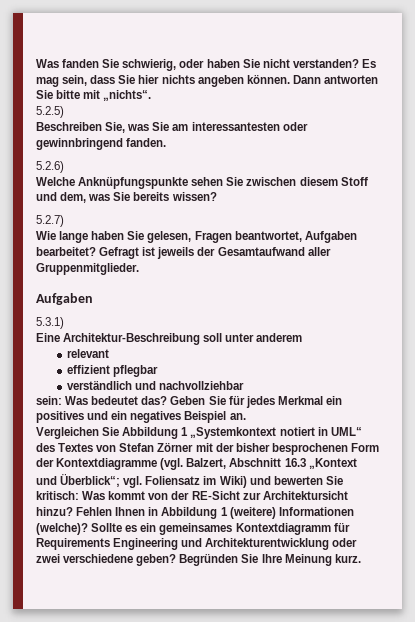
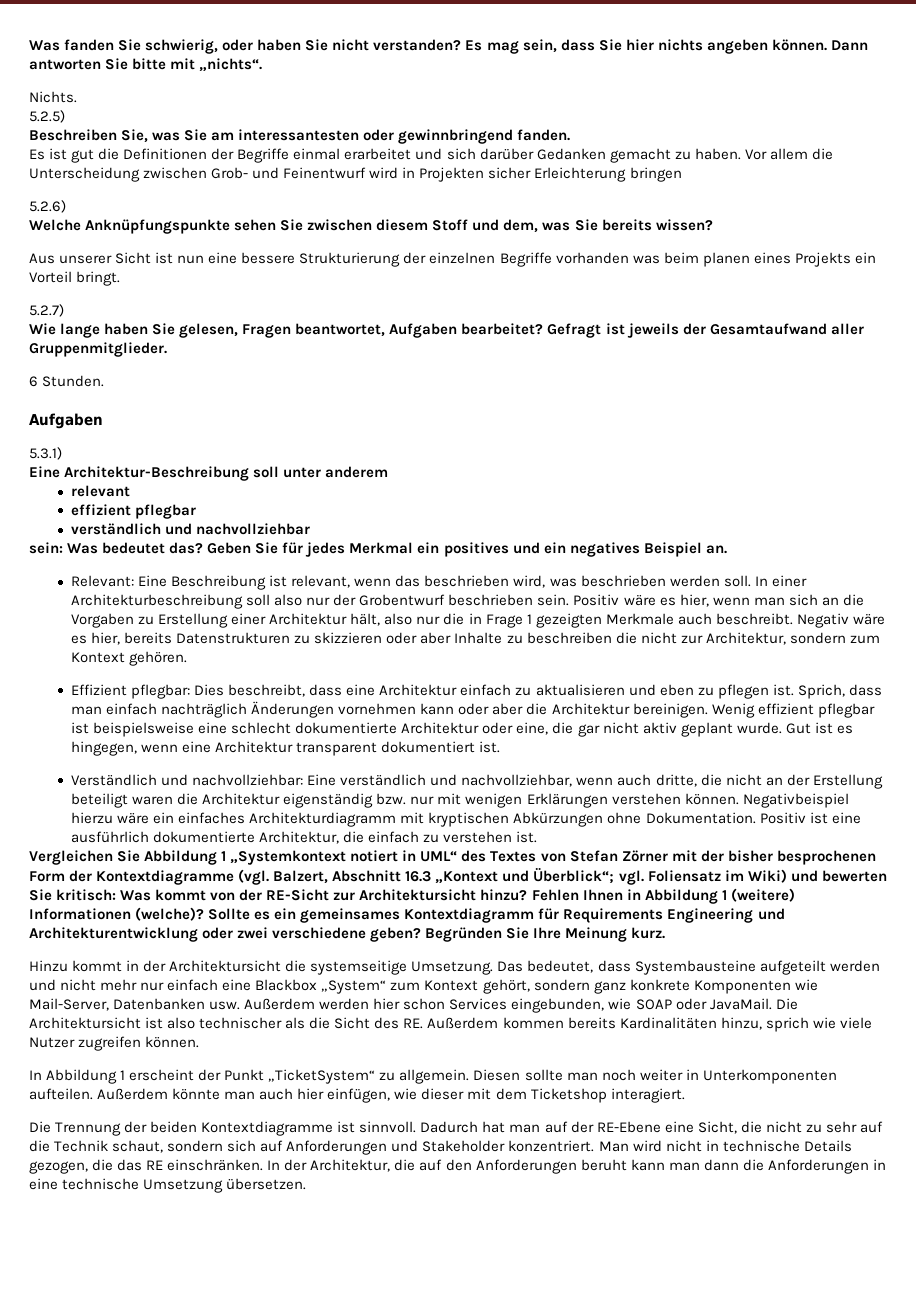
+ Nichts.
+ Es ist gut die Definitionen der Begriffe einmal erarbeitet und sich darüber Gedanken gemacht zu haben. Vor allem die Unterscheidung zwischen Grob- und Feinentwurf wird in Projekten sicher Erleichterung bringen
+ Aus unserer Sicht ist nun eine bessere Strukturierung der einzelnen Begriffe vorhanden was beim planen eines Projekts ein Vorteil bringt.
+ 6 Stunden.
+ Relevant: Eine Beschreibung ist relevant, wenn das beschrieben wird, was beschrieben werden soll. In einer Architekturbeschreibung soll also nur der Grobentwurf beschrieben sein. Positiv wäre es hier, wenn man sich an die Vorgaben zu Erstellung einer Architektur hält, also nur die in Frage 1 gezeigten Merkmale auch beschreibt. Negativ wäre es hier, bereits Datenstrukturen zu skizzieren oder aber Inhalte zu beschreiben die nicht zur Architektur, sondern zum Kontext gehören.
+ Effizient pflegbar: Dies beschreibt, dass eine Architektur einfach zu aktualisieren und eben zu pflegen ist. Sprich, dass man einfach nachträglich Änderungen vornehmen kann oder aber die Architektur bereinigen. Wenig effizient pflegbar ist beispielsweise eine schlecht dokumentierte Architektur oder eine, die gar nicht aktiv geplant wurde. Gut ist es hingegen, wenn eine Architektur transparent dokumentiert ist.
+ Verständlich und nachvollziehbar: Eine verständlich und nachvollziehbar, wenn auch dritte, die nicht an der Erstellung beteiligt waren die Architektur eigenständig bzw. nur mit wenigen Erklärungen verstehen können. Negativbeispiel hierzu wäre ein einfaches Architekturdiagramm mit kryptischen Abkürzungen ohne Dokumentation. Positiv ist eine ausführlich dokumentierte Architektur, die einfach zu verstehen ist.
+ Hinzu kommt in der Architektursicht die systemseitige Umsetzung. Das bedeutet, dass Systembausteine aufgeteilt werden und nicht mehr nur einfach eine Blackbox „System“ zum Kontext gehört, sondern ganz konkrete Komponenten wie Mail-Server, Datenbanken usw. Außerdem werden hier schon Services eingebunden, wie SOAP oder JavaMail. Die Architektursicht ist also technischer als die Sicht des RE. Außerdem kommen bereits Kardinalitäten hinzu, sprich wie viele Nutzer zugreifen können.
+ In Abbildung 1 erscheint der Punkt „TicketSystem“ zu allgemein. Diesen sollte man noch weiter in Unterkomponenten aufteilen. Außerdem könnte man auch hier einfügen, wie dieser mit dem Ticketshop interagiert.
+ Die Trennung der beiden Kontextdiagramme ist sinnvoll. Dadurch hat man auf der RE-Ebene eine Sicht, die nicht zu sehr auf die Technik schaut, sondern sich auf Anforderungen und Stakeholder konzentriert. Man wird nicht in technische Details gezogen, die das RE einschränken. In der Architektur, die auf den Anforderungen beruht kann man dann die Anforderungen in eine technische Umsetzung übersetzen.

